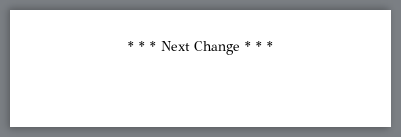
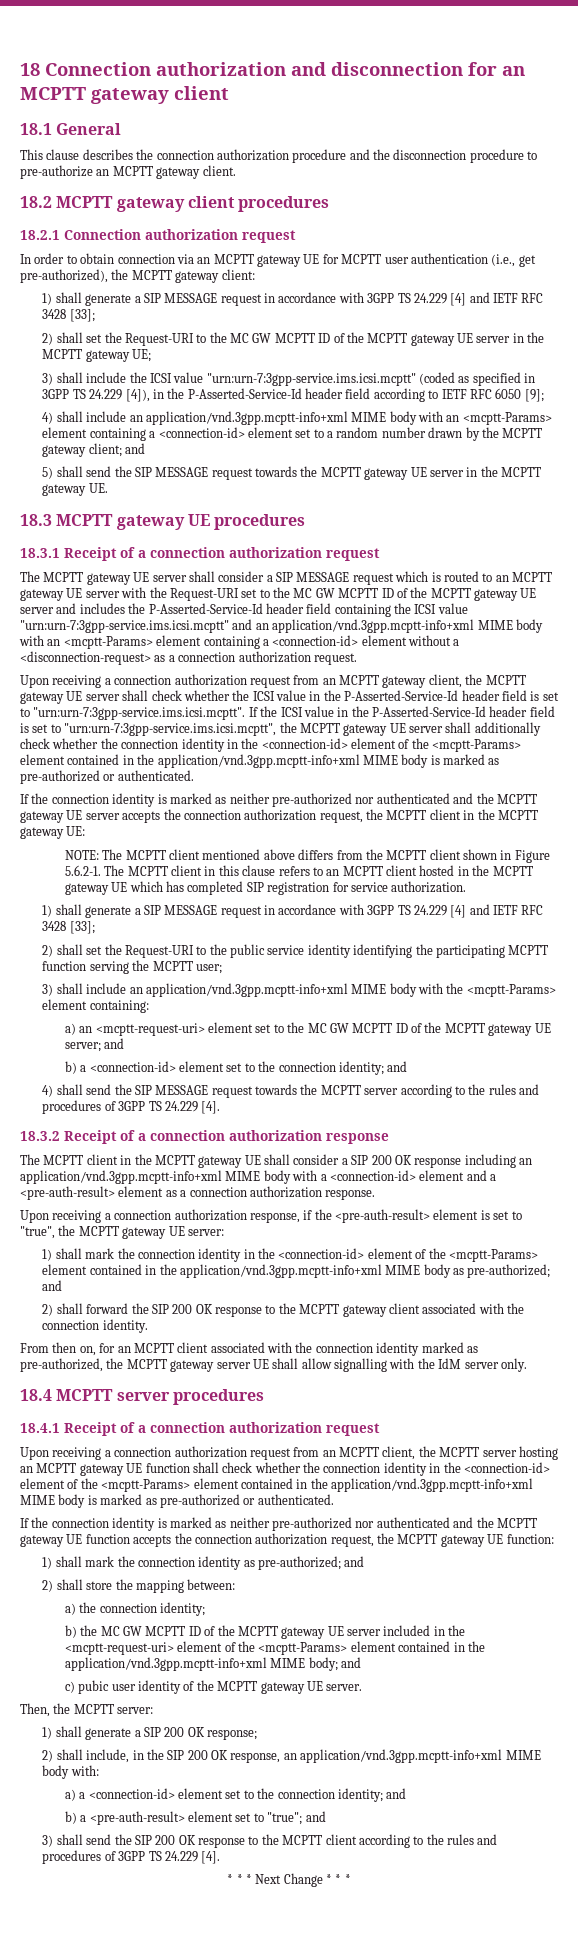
+ 18 Connection authorization and disconnection for an MCPTT gateway client
+ 18.1 General
+ This clause describes the connection authorization procedure and the disconnection procedure to pre-authorize an MCPTT gateway client.
+ 18.2 MCPTT gateway client procedures
+ 18.2.1 Connection authorization request
+ In order to obtain connection via an MCPTT gateway UE for MCPTT user authentication (i.e., get pre-authorized), the MCPTT gateway client:
+ 1) shall generate a SIP MESSAGE request in accordance with 3GPP TS 24.229 [4] and IETF RFC 3428 [33];
+ 2) shall set the Request-URI to the MC GW MCPTT ID of the MCPTT gateway UE server in the MCPTT gateway UE;
+ 3) shall include the ICSI value "urn:urn-7:3gpp-service.ims.icsi.mcptt" (coded as specified in 3GPP TS 24.229 [4]), in the P-Asserted-Service-Id header field according to IETF RFC 6050 [9];
+ 4) shall include an application/vnd.3gpp.mcptt-info+xml MIME body with an <mcptt-Params> element containing a <connection-id> element set to a random number drawn by the MCPTT gateway client; and
+ 5) shall send the SIP MESSAGE request towards the MCPTT gateway UE server in the MCPTT gateway UE.
+ 18.3 MCPTT gateway UE procedures
+ 18.3.1 Receipt of a connection authorization request
+ The MCPTT gateway UE server shall consider a SIP MESSAGE request which is routed to an MCPTT gateway UE server with the Request-URI set to the MC GW MCPTT ID of the MCPTT gateway UE server and includes the P-Asserted-Service-Id header field containing the ICSI value "urn:urn-7:3gpp-service.ims.icsi.mcptt" and an application/vnd.3gpp.mcptt-info+xml MIME body with an <mcptt-Params> element containing a <connection-id> element without a <disconnection-request> as a connection authorization request.
+ Upon receiving a connection authorization request from an MCPTT gateway client, the MCPTT gateway UE server shall check whether the ICSI value in the P-Asserted-Service-Id header field is set to "urn:urn-7:3gpp-service.ims.icsi.mcptt". If the ICSI value in the P-Asserted-Service-Id header field is set to "urn:urn-7:3gpp-service.ims.icsi.mcptt", the MCPTT gateway UE server shall additionally check whether the connection identity in the <connection-id> element of the <mcptt-Params> element contained in the application/vnd.3gpp.mcptt-info+xml MIME body is marked as pre-authorized or authenticated.
+ If the connection identity is marked as neither pre-authorized nor authenticated and the MCPTT gateway UE server accepts the connection authorization request, the MCPTT client in the MCPTT gateway UE:
+ NOTE: The MCPTT client mentioned above differs from the MCPTT client shown in Figure 5.6.2-1. The MCPTT client in this clause refers to an MCPTT client hosted in the MCPTT gateway UE which has completed SIP registration for service authorization.
+ 1) shall generate a SIP MESSAGE request in accordance with 3GPP TS 24.229 [4] and IETF RFC 3428 [33];
+ 2) shall set the Request-URI to the public service identity identifying the participating MCPTT function serving the MCPTT user;
+ 3) shall include an application/vnd.3gpp.mcptt-info+xml MIME body with the <mcptt-Params> element containing:
+ a) an <mcptt-request-uri> element set to the MC GW MCPTT ID of the MCPTT gateway UE server; and
+ b) a <connection-id> element set to the connection identity; and
+ 4) shall send the SIP MESSAGE request towards the MCPTT server according to the rules and procedures of 3GPP TS 24.229 [4].
+ 18.3.2 Receipt of a connection authorization response
+ The MCPTT client in the MCPTT gateway UE shall consider a SIP 200 OK response including an application/vnd.3gpp.mcptt-info+xml MIME body with a <connection-id> element and a <pre-auth-result> element as a connection authorization response.
+ Upon receiving a connection authorization response, if the <pre-auth-result> element is set to "true", the MCPTT gateway UE server:
+ 1) shall mark the connection identity in the <connection-id> element of the <mcptt-Params> element contained in the application/vnd.3gpp.mcptt-info+xml MIME body as pre-authorized; and
+ 2) shall forward the SIP 200 OK response to the MCPTT gateway client associated with the connection identity.
+ From then on, for an MCPTT client associated with the connection identity marked as pre-authorized, the MCPTT gateway server UE shall allow signalling with the IdM server only.
+ 18.4 MCPTT server procedures
+ 18.4.1 Receipt of a connection authorization request
+ Upon receiving a connection authorization request from an MCPTT client, the MCPTT server hosting an MCPTT gateway UE function shall check whether the connection identity in the <connection-id> element of the <mcptt-Params> element contained in the application/vnd.3gpp.mcptt-info+xml MIME body is marked as pre-authorized or authenticated.
+ If the connection identity is marked as neither pre-authorized nor authenticated and the MCPTT gateway UE function accepts the connection authorization request, the MCPTT gateway UE function:
+ 1) shall mark the connection identity as pre-authorized; and
+ 2) shall store the mapping between:
+ a) the connection identity;
+ b) the MC GW MCPTT ID of the MCPTT gateway UE server included in the <mcptt-request-uri> element of the <mcptt-Params> element contained in the application/vnd.3gpp.mcptt-info+xml MIME body; and
+ c) pubic user identity of the MCPTT gateway UE server.
+ Then, the MCPTT server:
+ 1) shall generate a SIP 200 OK response;
+ 2) shall include, in the SIP 200 OK response, an application/vnd.3gpp.mcptt-info+xml MIME body with:
+ a) a <connection-id> element set to the connection identity; and
+ b) a <pre-auth-result> element set to "true"; and
+ 3) shall send the SIP 200 OK response to the MCPTT client according to the rules and procedures of 3GPP TS 24.229 [4].

